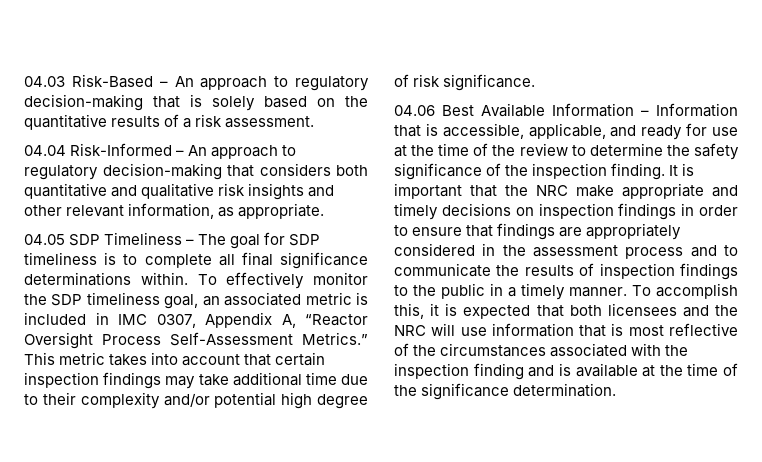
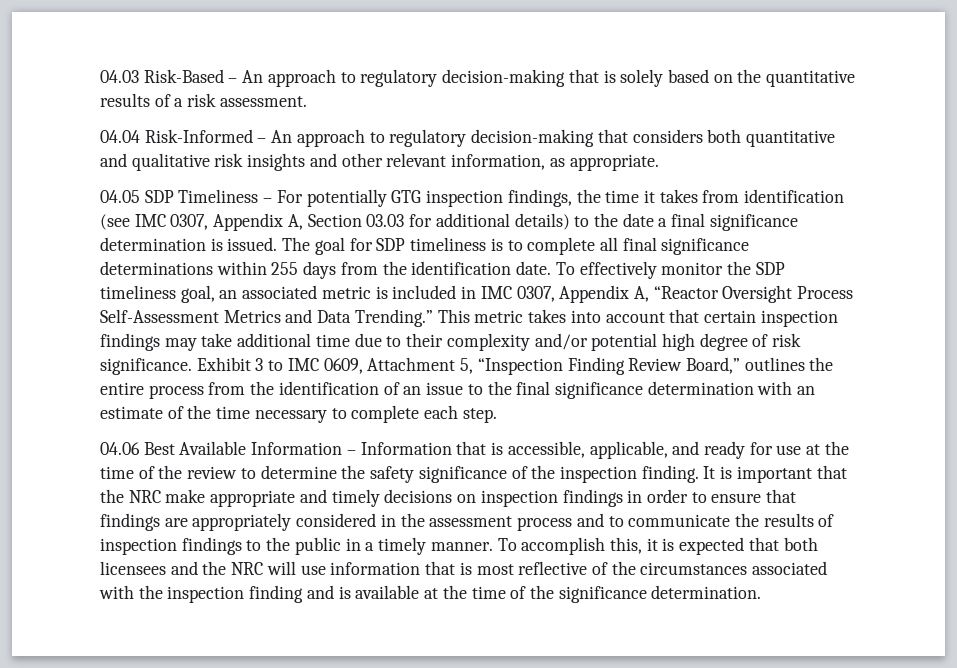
- 04.05 SDP Timeliness – The goal for SDP timeliness is to complete all final significance determinations within.
+ 04.05 SDP Timeliness – For potentially GTG inspection findings, the time it takes from identification (see IMC 0307, Appendix A, Section 03.03 for additional details) to the date a final significance determination is issued. The goal for SDP timeliness is to complete all final significance determinations within 255 days from the identification date.
- To effectively monitor the SDP timeliness goal, an associated metric is included in IMC 0307, Appendix A, “Reactor Oversight Process Self-Assessment Metrics.”
+ To effectively monitor the SDP timeliness goal, an associated metric is included in IMC 0307, Appendix A, “Reactor Oversight Process Self-Assessment Metrics and Data Trending.”
+ Exhibit 3 to IMC 0609, Attachment 5, “Inspection Finding Review Board,” outlines the entire process from the identification of an issue to the final significance determination with an estimate of the time necessary to complete each step.

